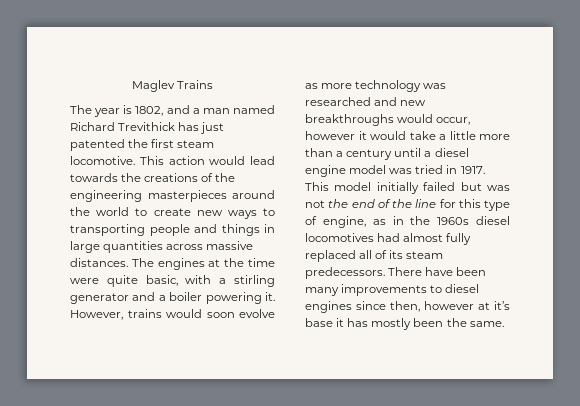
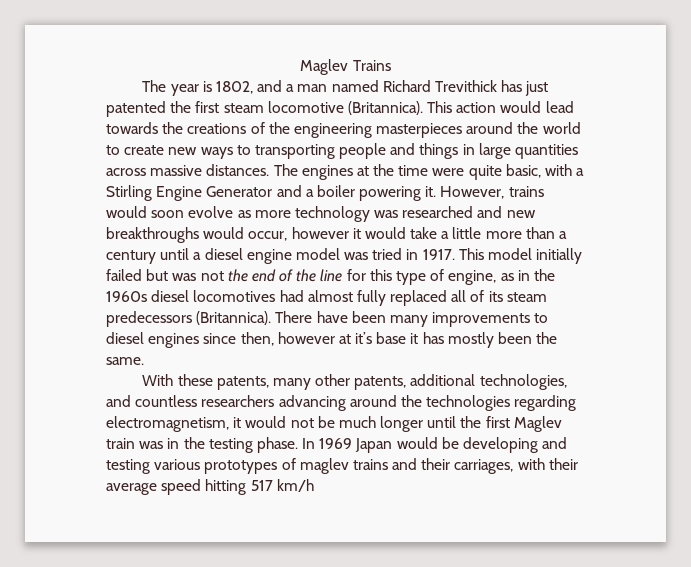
- The year is 1802, and a man named Richard Trevithick has just patented the first steam locomotive.
+ The year is 1802, and a man named Richard Trevithick has just patented the first steam locomotive (Britannica).
- The engines at the time were quite basic, with a stirling generator and a boiler powering it.
+ The engines at the time were quite basic, with a Stirling Engine Generator and a boiler powering it.
- This model initially failed but was not the end of the line for this type of engine, as in the 1960s diesel locomotives had almost fully replaced all of its steam predecessors.
+ This model initially failed but was not the end of the line for this type of engine, as in the 1960s diesel locomotives had almost fully replaced all of its steam predecessors (Britannica).
+ With these patents, many other patents, additional technologies, and countless researchers advancing around the technologies regarding electromagnetism, it would not be much longer until the first Maglev train was in the testing phase. In 1969 Japan would be developing and testing various prototypes of maglev trains and their carriages, with their average speed hitting 517 km/h

